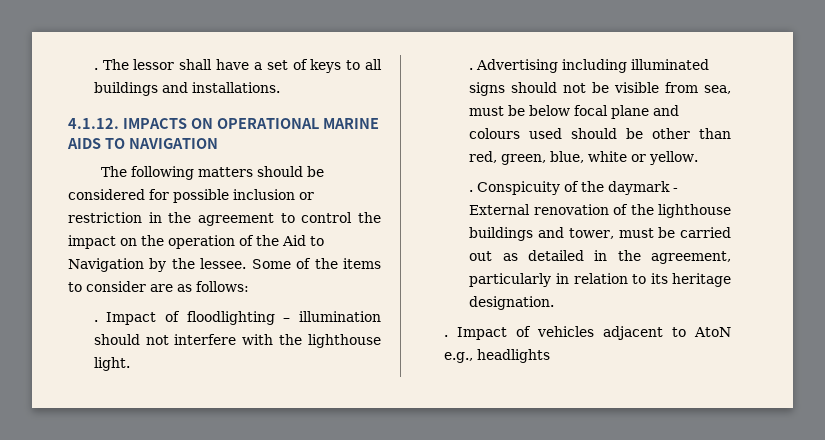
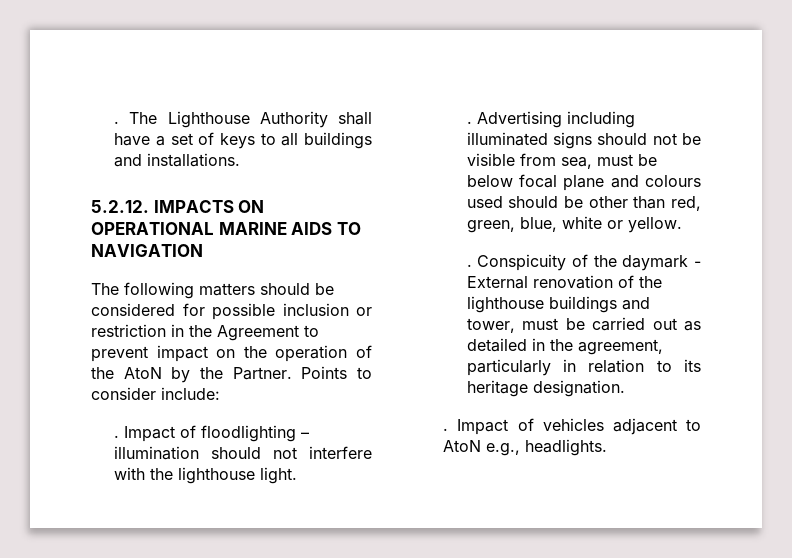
- The lessor shall have a set of keys to all buildings and installations.
+ The Lighthouse Authority shall have a set of keys to all buildings and installations.
- 4.1.12. IMPACTS ON OPERATIONAL MARINE AIDS TO NAVIGATION
+ 5.2.12. IMPACTS ON OPERATIONAL MARINE AIDS TO NAVIGATION
- The following matters should be considered for possible inclusion or restriction in the agreement to control the impact on the operation of the Aid to Navigation by the lessee. Some of the items to consider are as follows:
+ The following matters should be considered for possible inclusion or restriction in the Agreement to prevent impact on the operation of the AtoN by the Partner. Points to consider include:
- Impact of vehicles adjacent to AtoN e.g., headlights
+ Impact of vehicles adjacent to AtoN e.g., headlights.

